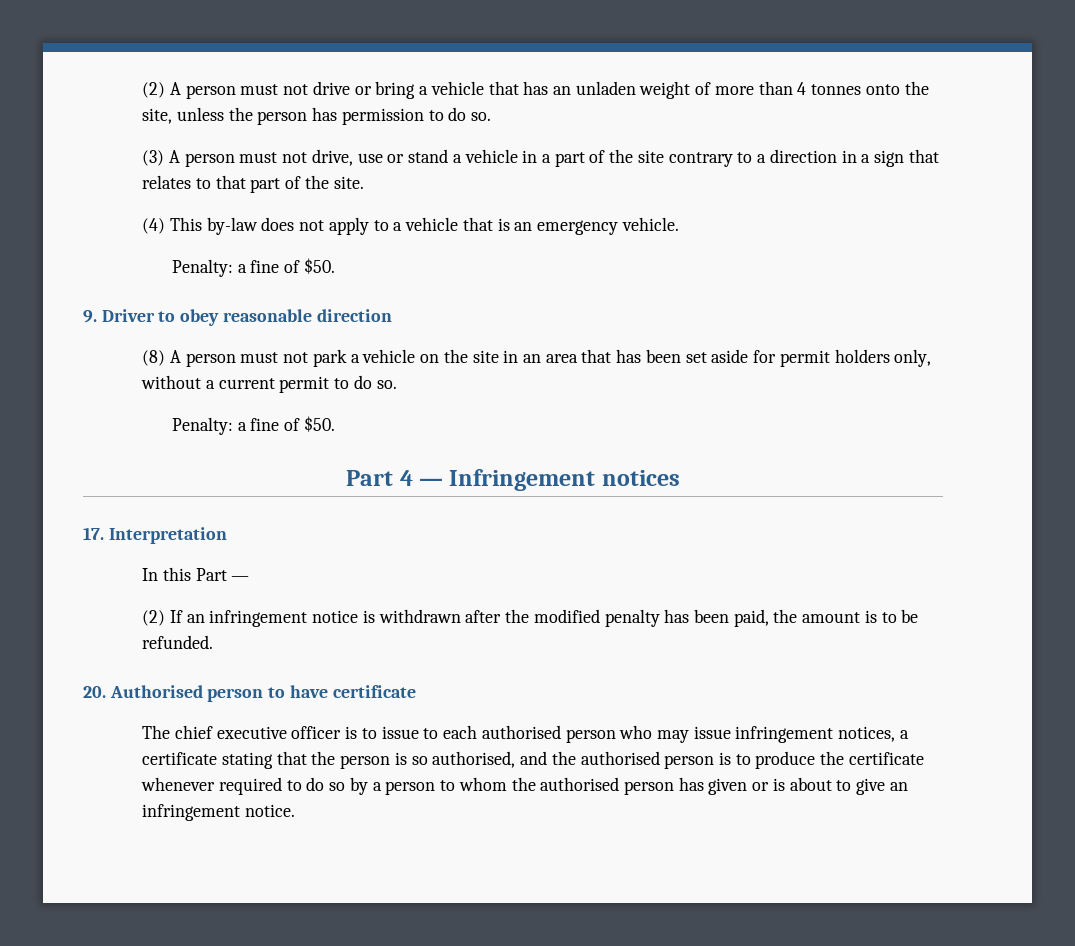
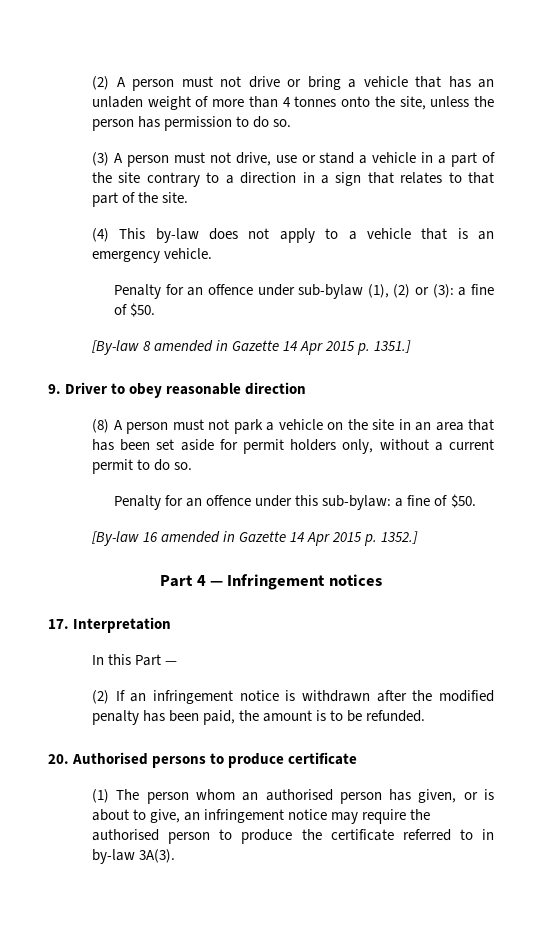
  (4) This by-law does not apply to a vehicle that is an emergency vehicle.
- Penalty: a fine of $50.
+ Penalty for an offence under sub-bylaw (1), (2) or (3): a fine of $50.
+ [By-law 8 amended in Gazette 14 Apr 2015 p. 1351.]
  (8) A person must not park a vehicle on the site in an area that has been set aside for permit holders only, without a current permit to do so.
- Penalty: a fine of $50.
+ Penalty for an offence under this sub-bylaw: a fine of $50.
+ [By-law 16 amended in Gazette 14 Apr 2015 p. 1352.]
- 20. Authorised person to have certificate
- The chief executive officer is to issue to each authorised person who may issue infringement notices, a certificate stating that the person is so authorised, and the authorised person is to produce the certificate whenever required to do so by a person to whom the authorised person has given or is about to give an infringement notice.
+ 20. Authorised persons to produce certificate
+ (1) The person whom an authorised person has given, or is about to give, an infringement notice may require the authorised person to produce the certificate referred to in by-law 3A(3).

